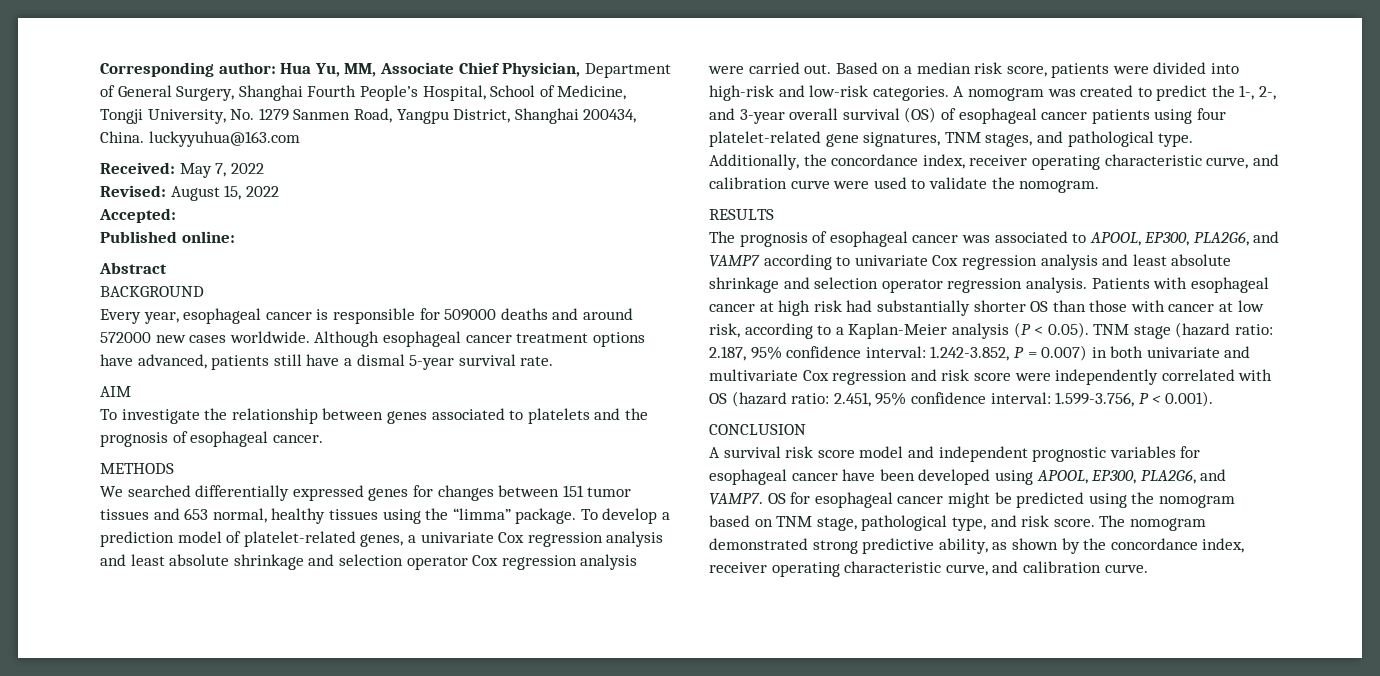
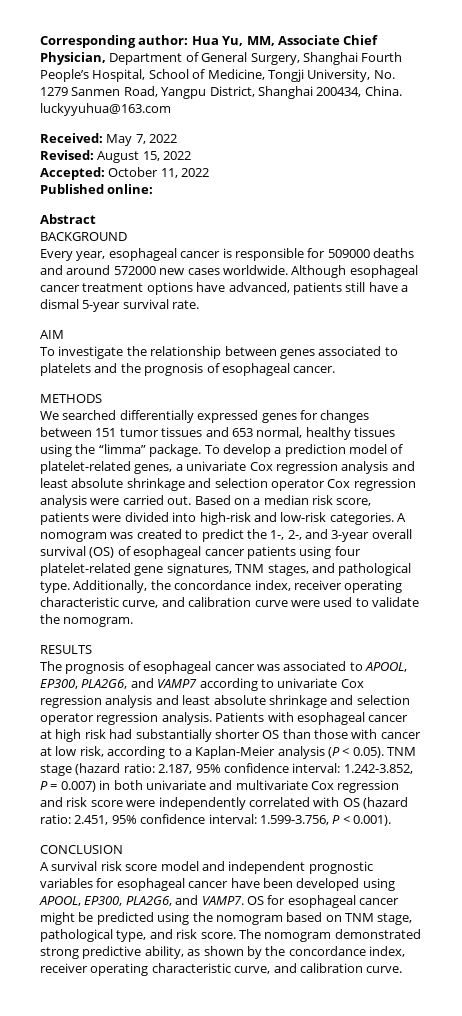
- Accepted:
+ Accepted: October 11, 2022

